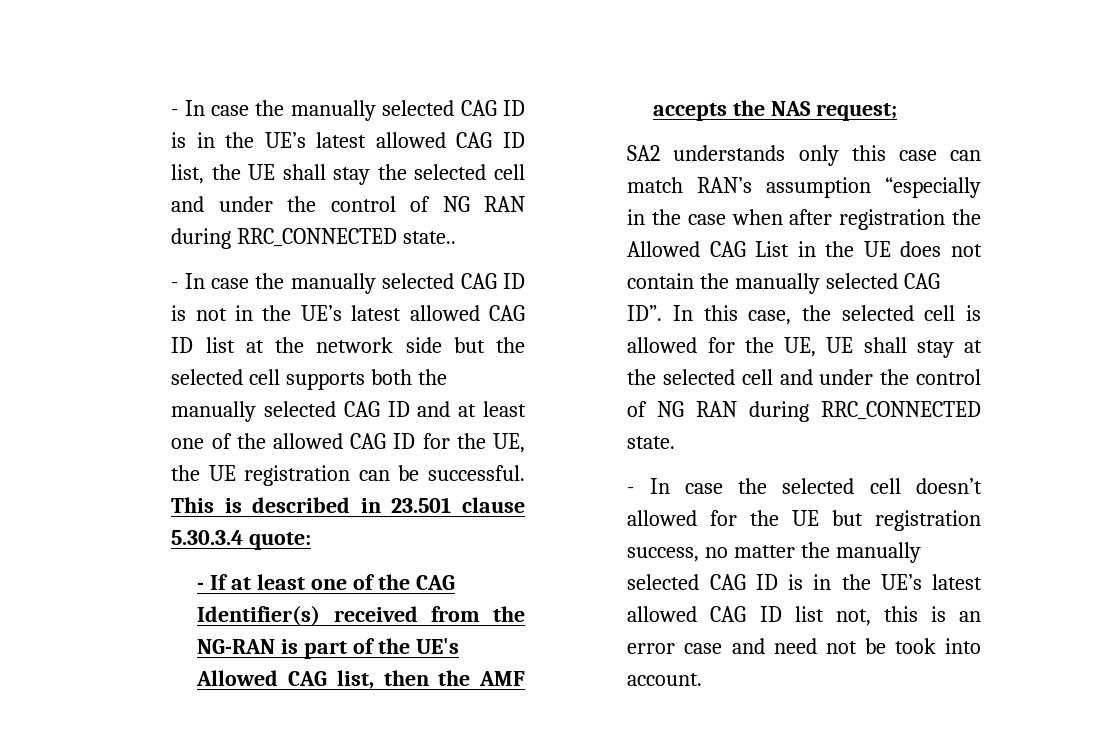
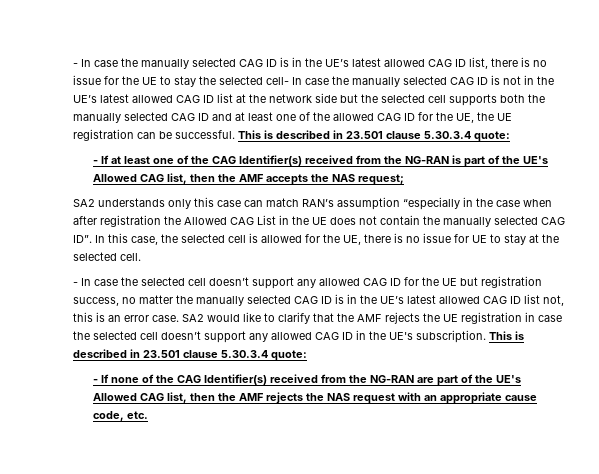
- - In case the manually selected CAG ID is in the UE’s latest allowed CAG ID list, the UE shall stay the selected cell and under the control of NG RAN during RRC_CONNECTED state..
- - In case the manually selected CAG ID is not in the UE’s latest allowed CAG ID list at the network side but the selected cell supports both the manually selected CAG ID and at least one of the allowed CAG ID for the UE, the UE registration can be successful.
+ - In case the manually selected CAG ID is in the UE’s latest allowed CAG ID list, there is no issue for the UE to stay the selected cell- In case the manually selected CAG ID is not in the UE’s latest allowed CAG ID list at the network side but the selected cell supports both the manually selected CAG ID and at least one of the allowed CAG ID for the UE, the UE registration can be successful.
- SA2 understands only this case can match RAN’s assumption “especially in the case when after registration the Allowed CAG List in the UE does not contain the manually selected CAG ID”. In this case, the selected cell is allowed for the UE, UE shall stay at the selected cell and under the control of NG RAN during RRC_CONNECTED state.
+ SA2 understands only this case can match RAN’s assumption “especially in the case when after registration the Allowed CAG List in the UE does not contain the manually selected CAG ID”. In this case, the selected cell is allowed for the UE, there is no issue for UE to stay at the selected cell.
- - In case the selected cell doesn’t allowed for the UE but registration success, no matter the manually selected CAG ID is in the UE’s latest allowed CAG ID list not, this is an error case and need not be took into account.
+ - In case the selected cell doesn’t support any allowed CAG ID for the UE but registration success, no matter the manually selected CAG ID is in the UE’s latest allowed CAG ID list not, this is an error case. SA2 would like to clarify that the AMF rejects the UE registration in case the selected cell doesn’t support any allowed CAG ID in the UE's subscription. This is described in 23.501 clause 5.30.3.4 quote:
+ - If none of the CAG Identifier(s) received from the NG-RAN are part of the UE's Allowed CAG list, then the AMF rejects the NAS request with an appropriate cause code, etc.

